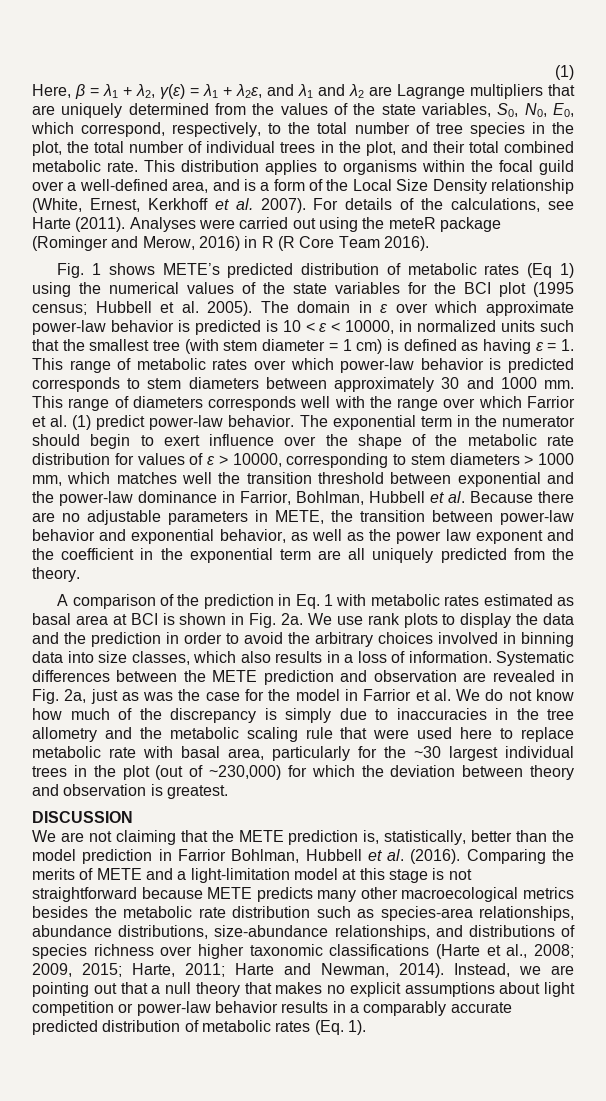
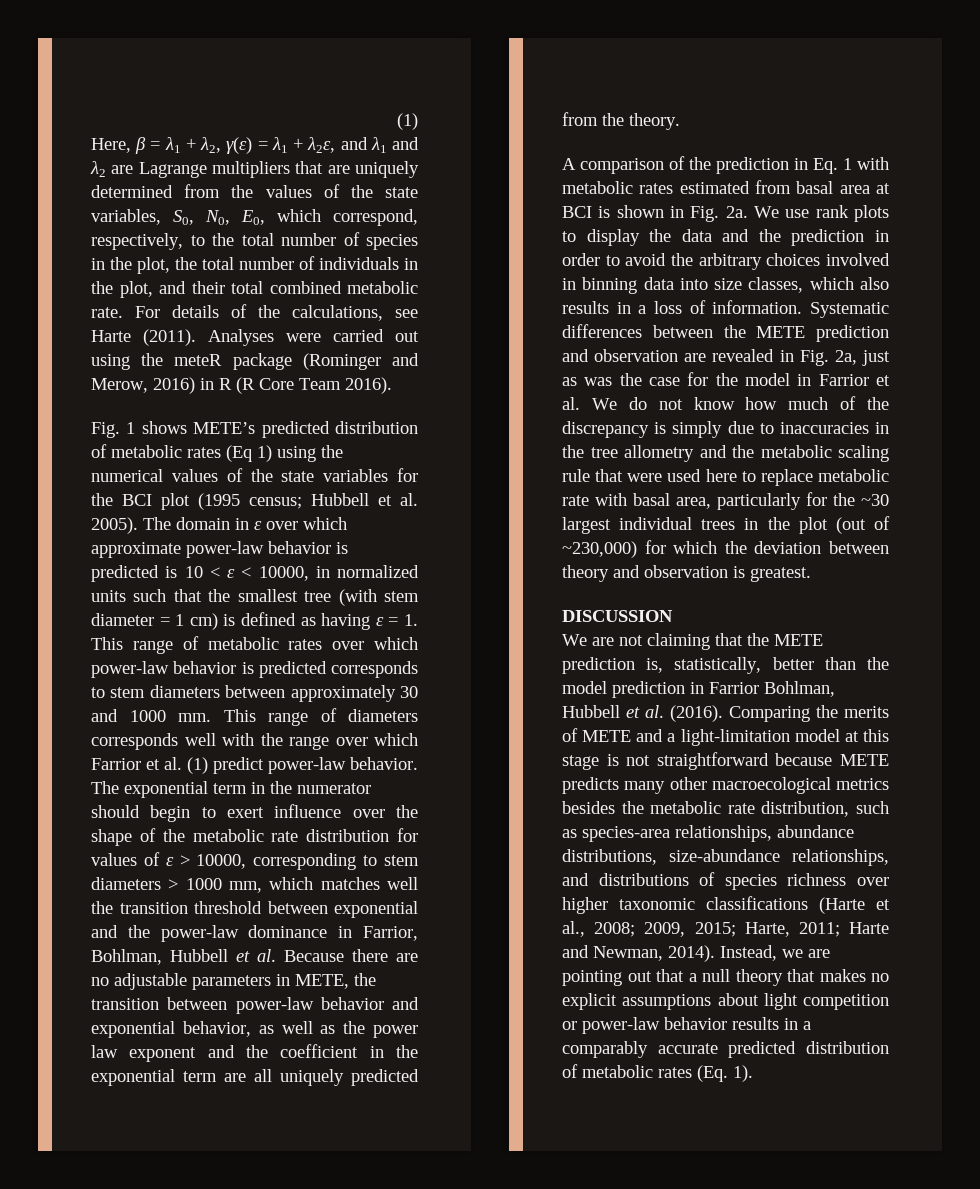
- Here, β = λ1 + λ2, γ(ε) = λ1 + λ2ε, and λ1 and λ2 are Lagrange multipliers that are uniquely determined from the values of the state variables, S0, N0, E0, which correspond, respectively, to the total number of tree species in the plot, the total number of individual trees in the plot, and their total combined metabolic rate.
+ Here, β = λ1 + λ2, γ(ε) = λ1 + λ2ε, and λ1 and λ2 are Lagrange multipliers that are uniquely determined from the values of the state variables, S0, N0, E0, which correspond, respectively, to the total number of species in the plot, the total number of individuals in the plot, and their total combined metabolic rate.
- This distribution applies to organisms within the focal guild over a well-defined area, and is a form of the Local Size Density relationship (White, Ernest, Kerkhoff et al. 2007).
- A comparison of the prediction in Eq. 1 with metabolic rates estimated as basal area at BCI is shown in Fig. 2a.
+ A comparison of the prediction in Eq. 1 with metabolic rates estimated from basal area at BCI is shown in Fig. 2a.
- Comparing the merits of METE and a light-limitation model at this stage is not straightforward because METE predicts many other macroecological metrics besides the metabolic rate distribution such as species-area relationships, abundance distributions, size-abundance relationships, and distributions of species richness over higher taxonomic classifications (Harte et al., 2008; 2009, 2015; Harte, 2011; Harte and Newman, 2014).
+ Comparing the merits of METE and a light-limitation model at this stage is not straightforward because METE predicts many other macroecological metrics besides the metabolic rate distribution, such as species-area relationships, abundance distributions, size-abundance relationships, and distributions of species richness over higher taxonomic classifications (Harte et al., 2008; 2009, 2015; Harte, 2011; Harte and Newman, 2014).

